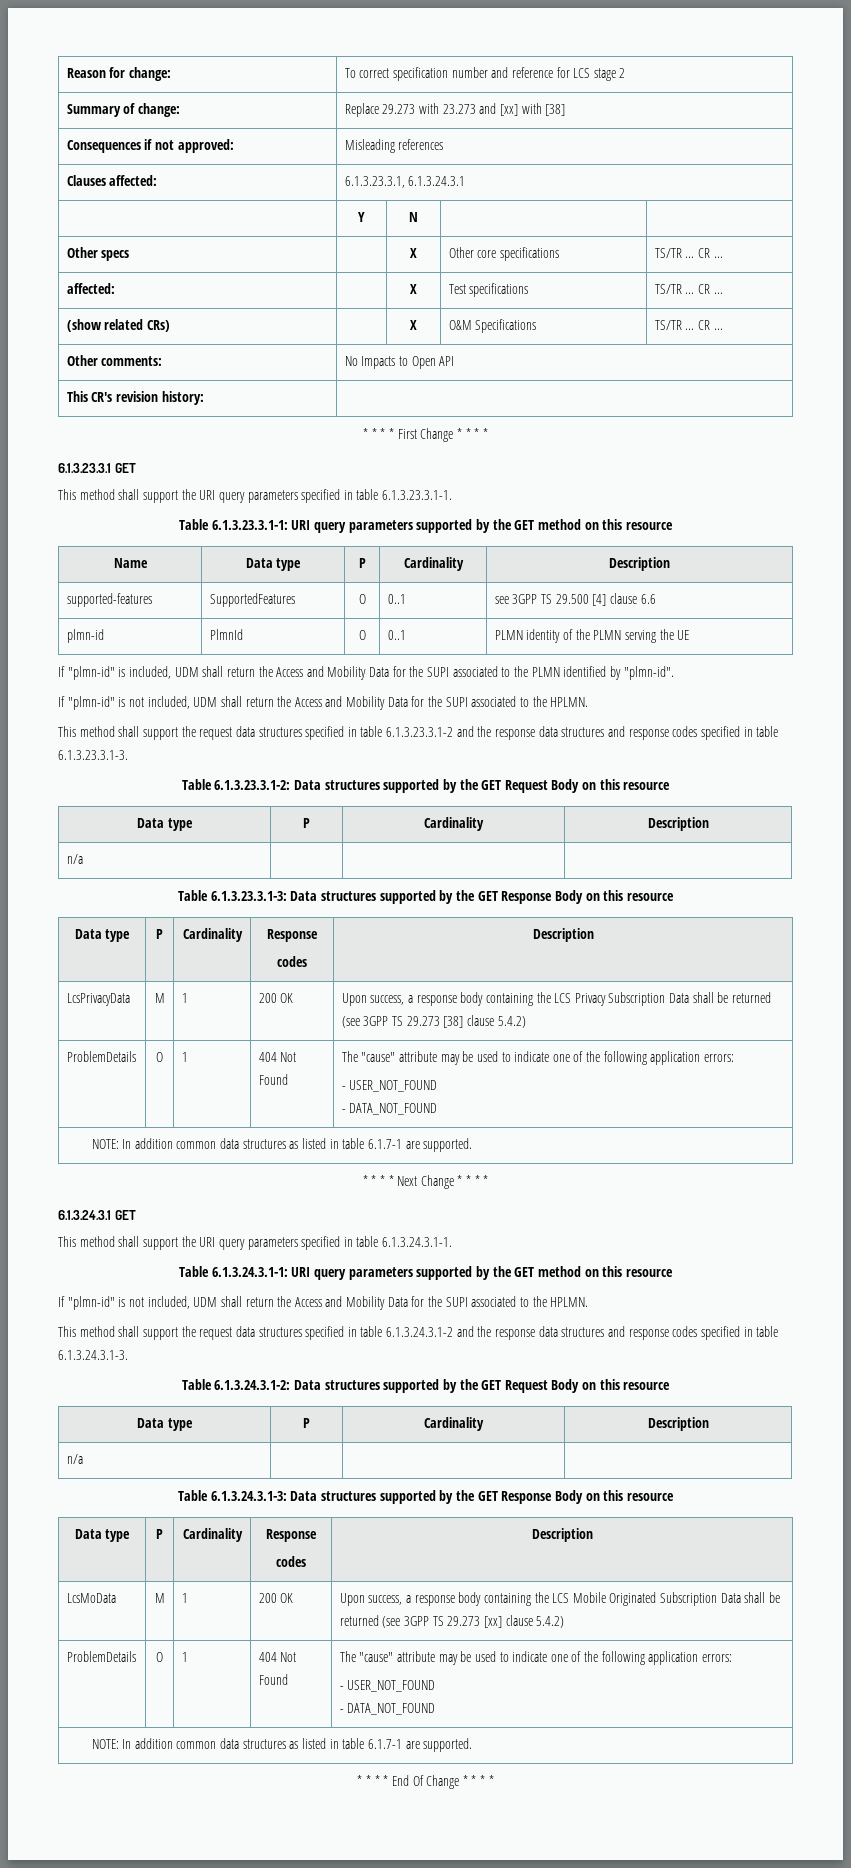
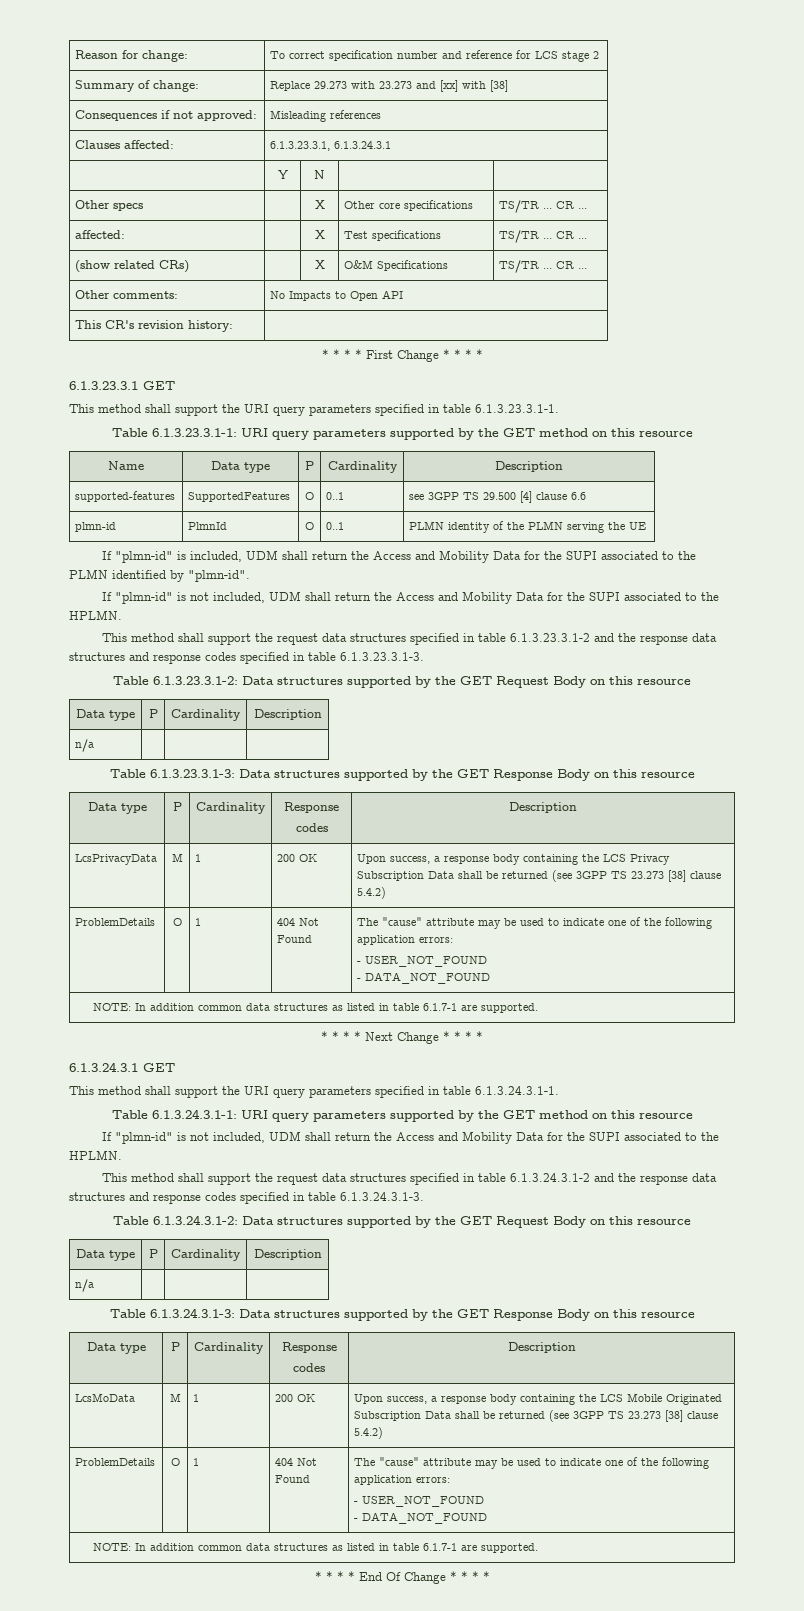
- LcsPrivacyData | M | 1 | 200 OK | Upon success, a response body containing the LCS Privacy Subscription Data shall be returned (see 3GPP TS 29.273 [38] clause 5.4.2)
+ LcsPrivacyData | M | 1 | 200 OK | Upon success, a response body containing the LCS Privacy Subscription Data shall be returned (see 3GPP TS 23.273 [38] clause 5.4.2)
- LcsMoData | M | 1 | 200 OK | Upon success, a response body containing the LCS Mobile Originated Subscription Data shall be returned (see 3GPP TS 29.273 [xx] clause 5.4.2)
+ LcsMoData | M | 1 | 200 OK | Upon success, a response body containing the LCS Mobile Originated Subscription Data shall be returned (see 3GPP TS 23.273 [38] clause 5.4.2)

